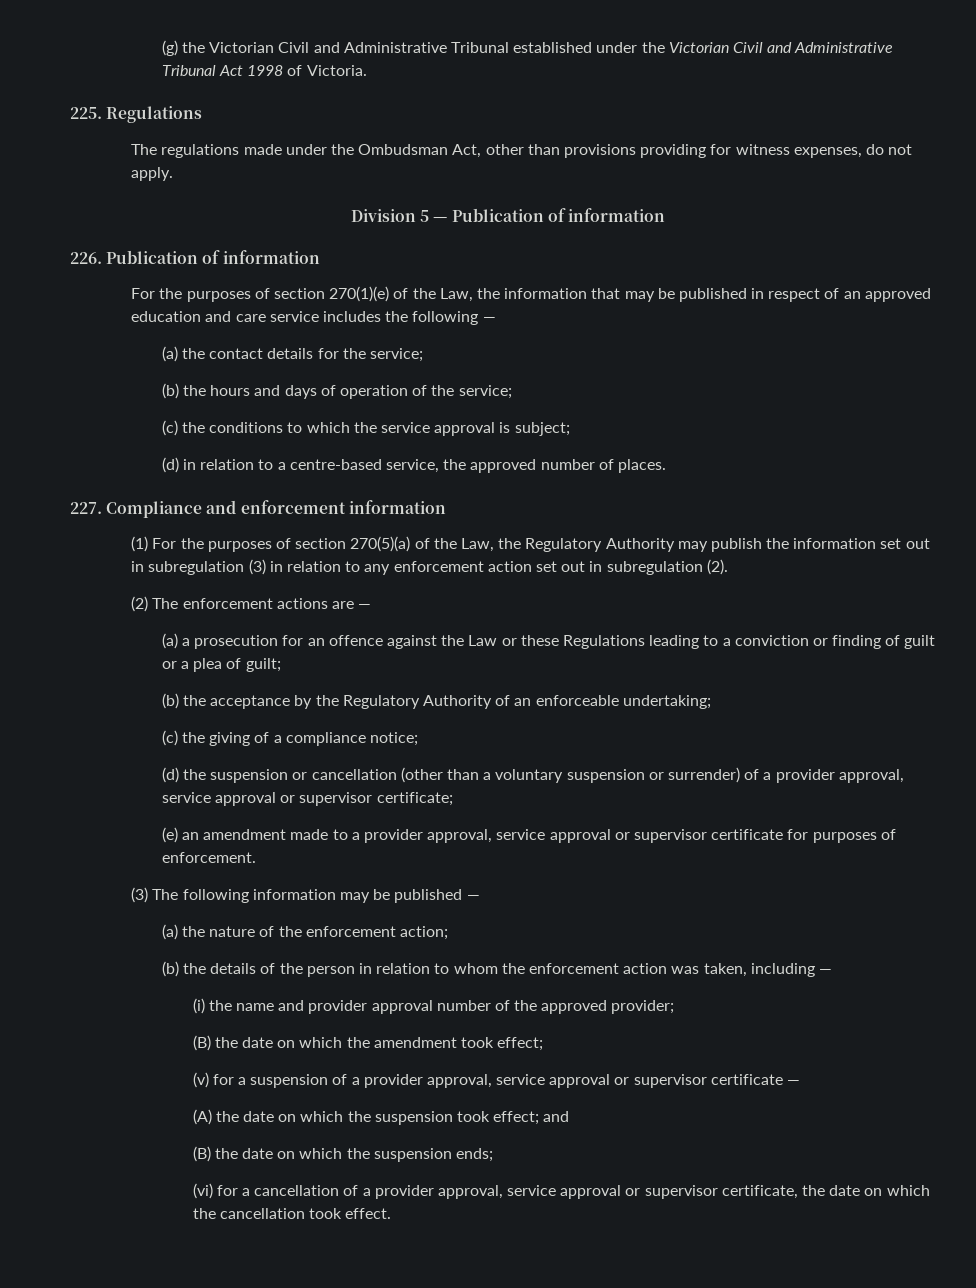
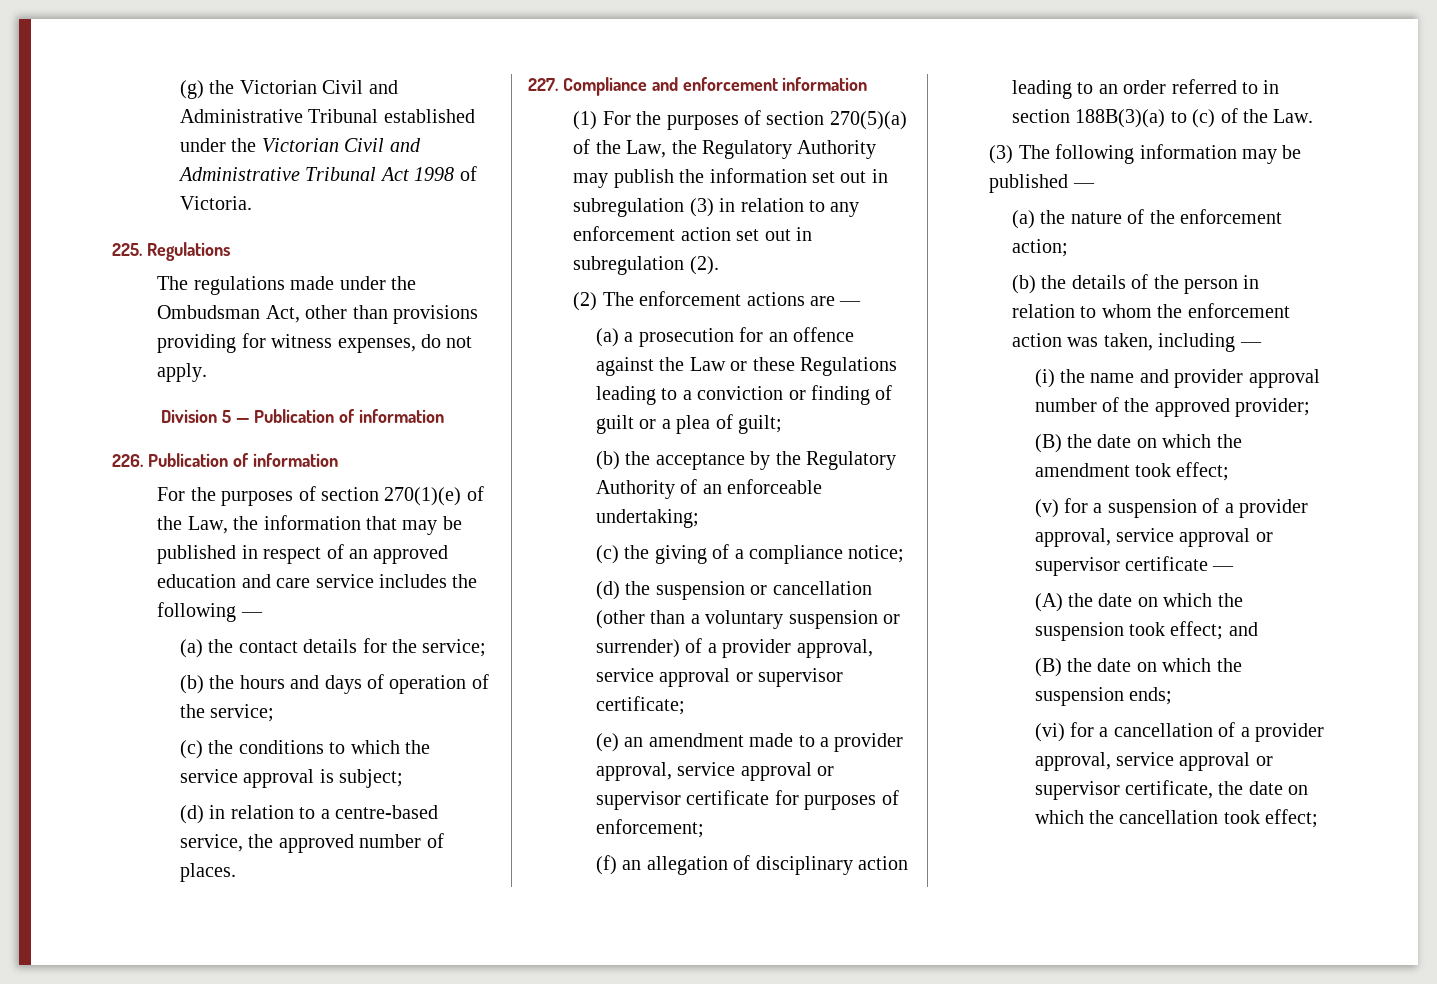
- (e) an amendment made to a provider approval, service approval or supervisor certificate for purposes of enforcement.
+ (e) an amendment made to a provider approval, service approval or supervisor certificate for purposes of enforcement;
+ (f) an allegation of disciplinary action leading to an order referred to in section 188B(3)(a) to (c) of the Law.
- (vi) for a cancellation of a provider approval, service approval or supervisor certificate, the date on which the cancellation took effect.
+ (vi) for a cancellation of a provider approval, service approval or supervisor certificate, the date on which the cancellation took effect;

